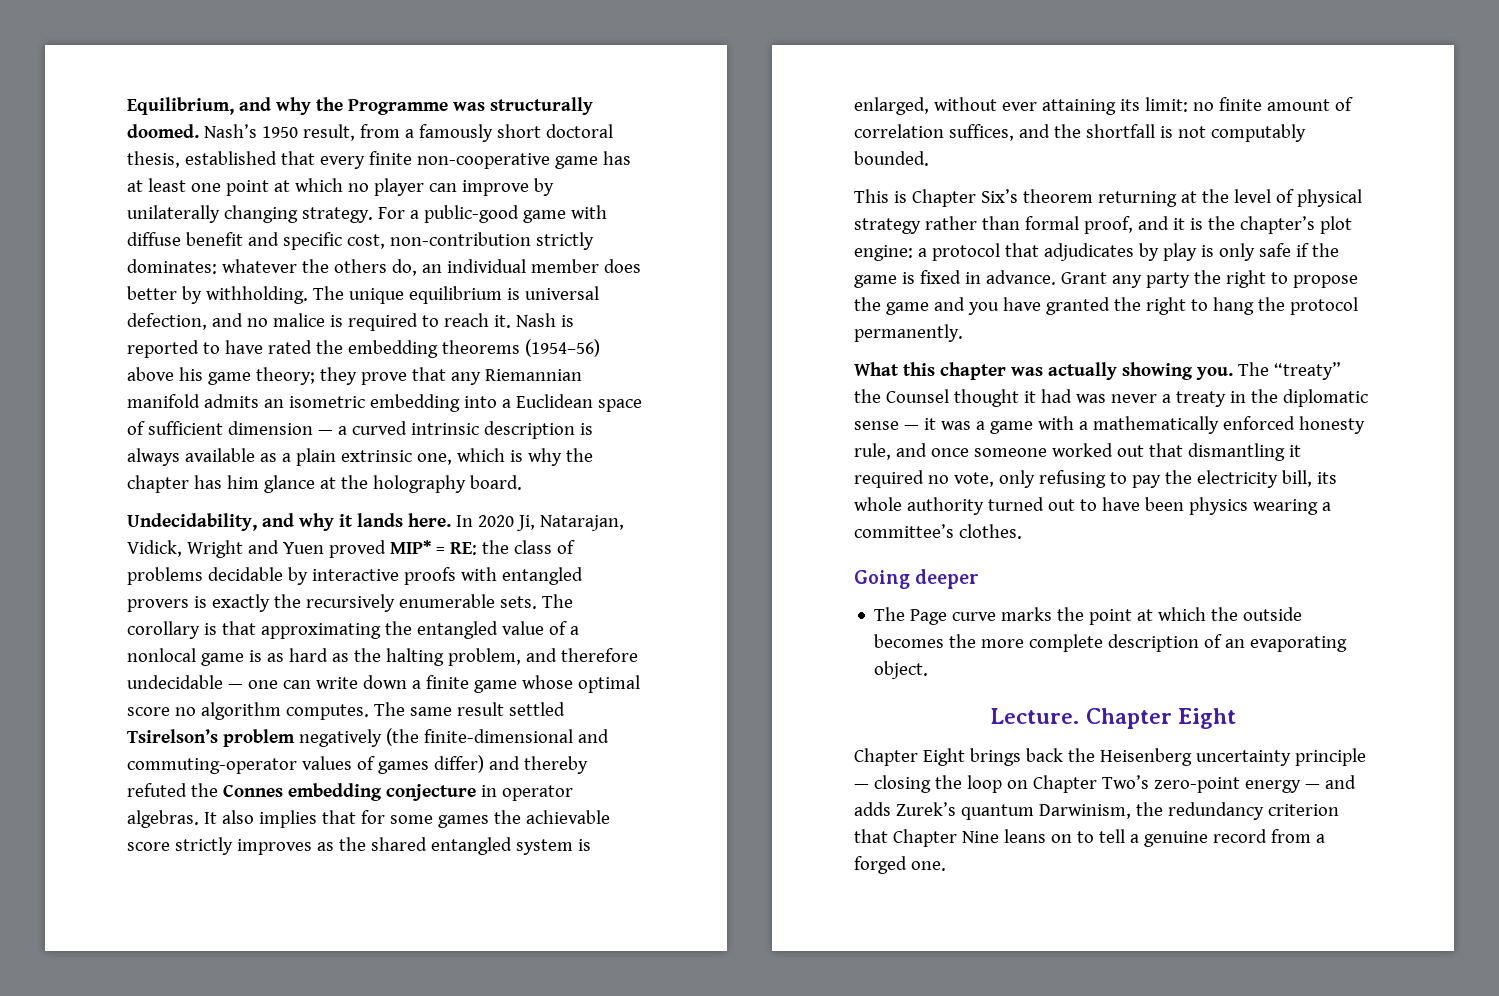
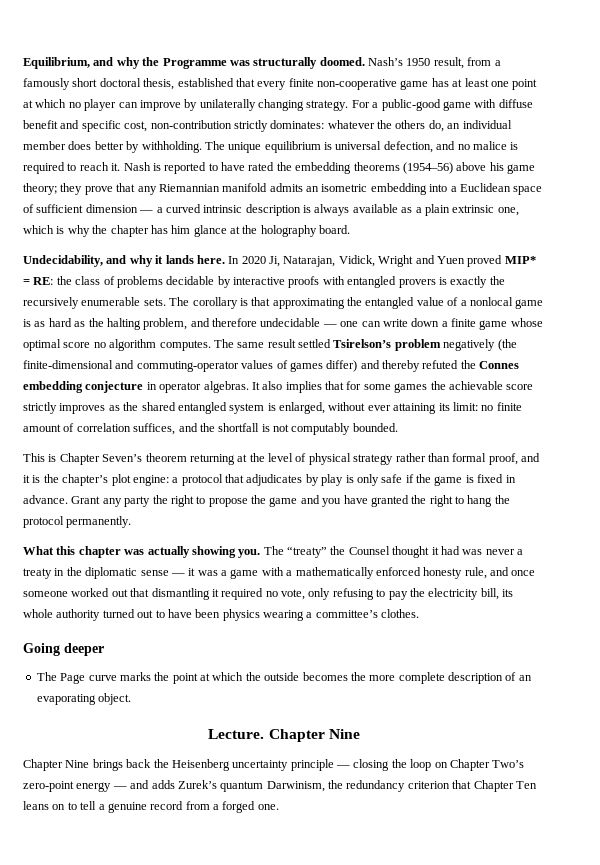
- This is Chapter Six’s theorem returning at the level of physical strategy rather than formal proof, and it is the chapter’s plot engine: a protocol that adjudicates by play is only safe if the game is fixed in advance.
+ This is Chapter Seven’s theorem returning at the level of physical strategy rather than formal proof, and it is the chapter’s plot engine: a protocol that adjudicates by play is only safe if the game is fixed in advance.
- Lecture. Chapter Eight
- Chapter Eight brings back the Heisenberg uncertainty principle — closing the loop on Chapter Two’s zero-point energy — and adds Zurek’s quantum Darwinism, the redundancy criterion that Chapter Nine leans on to tell a genuine record from a forged one.
+ Lecture. Chapter Nine
+ Chapter Nine brings back the Heisenberg uncertainty principle — closing the loop on Chapter Two’s zero-point energy — and adds Zurek’s quantum Darwinism, the redundancy criterion that Chapter Ten leans on to tell a genuine record from a forged one.

